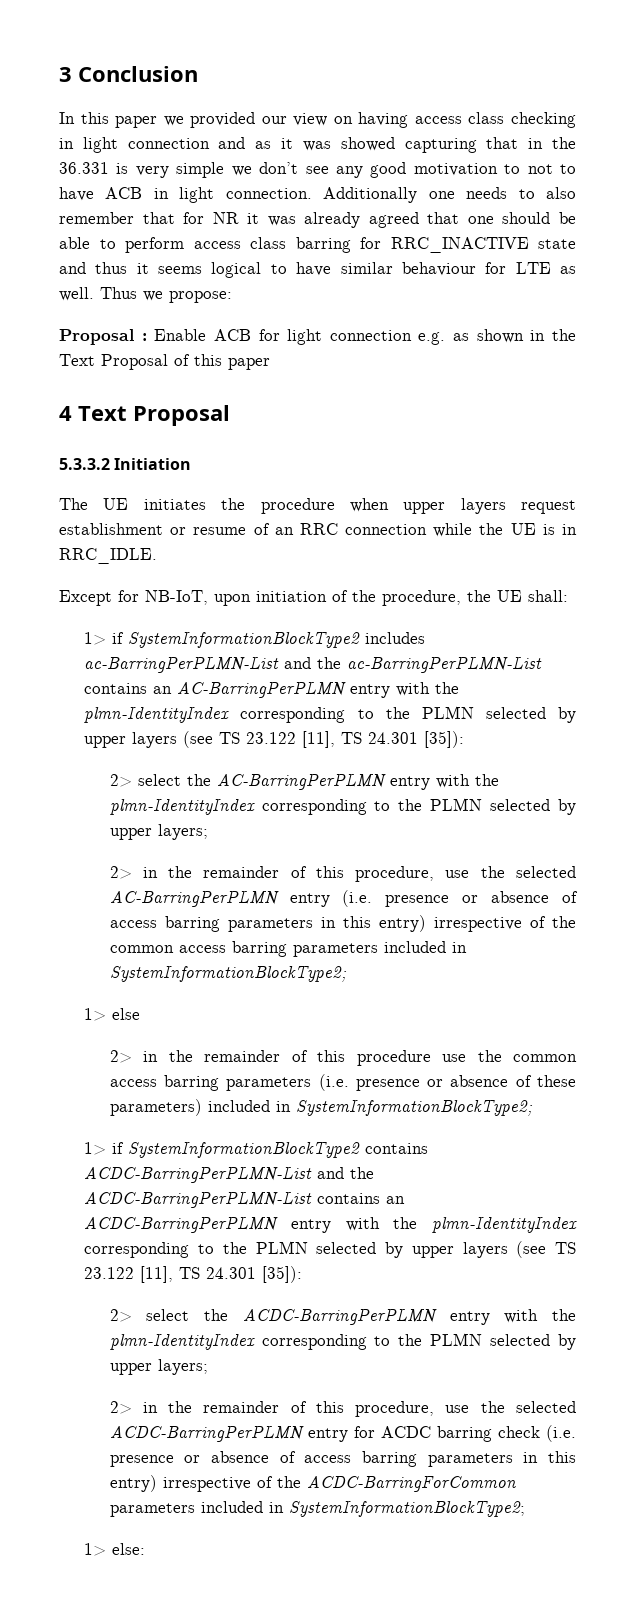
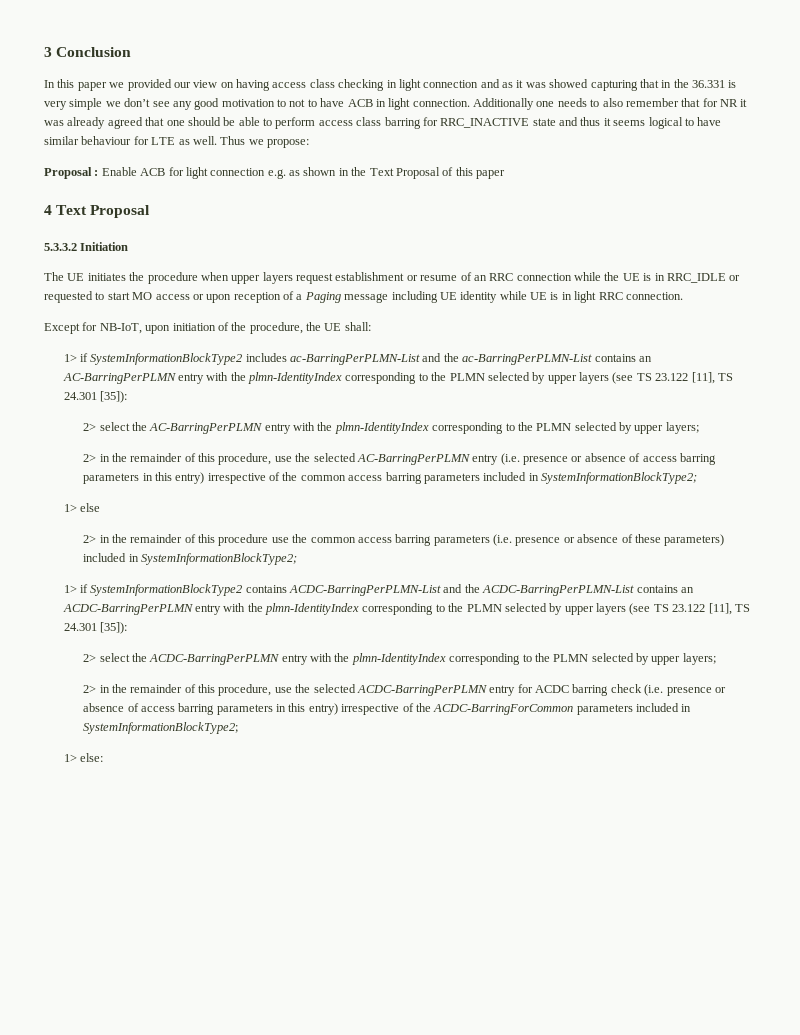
- The UE initiates the procedure when upper layers request establishment or resume of an RRC connection while the UE is in RRC_IDLE.
+ The UE initiates the procedure when upper layers request establishment or resume of an RRC connection while the UE is in RRC_IDLE or requested to start MO access or upon reception of a Paging message including UE identity while UE is in light RRC connection.

